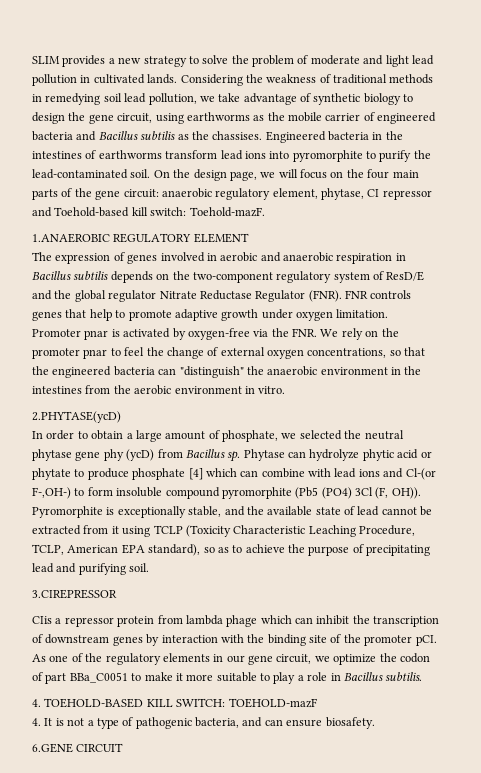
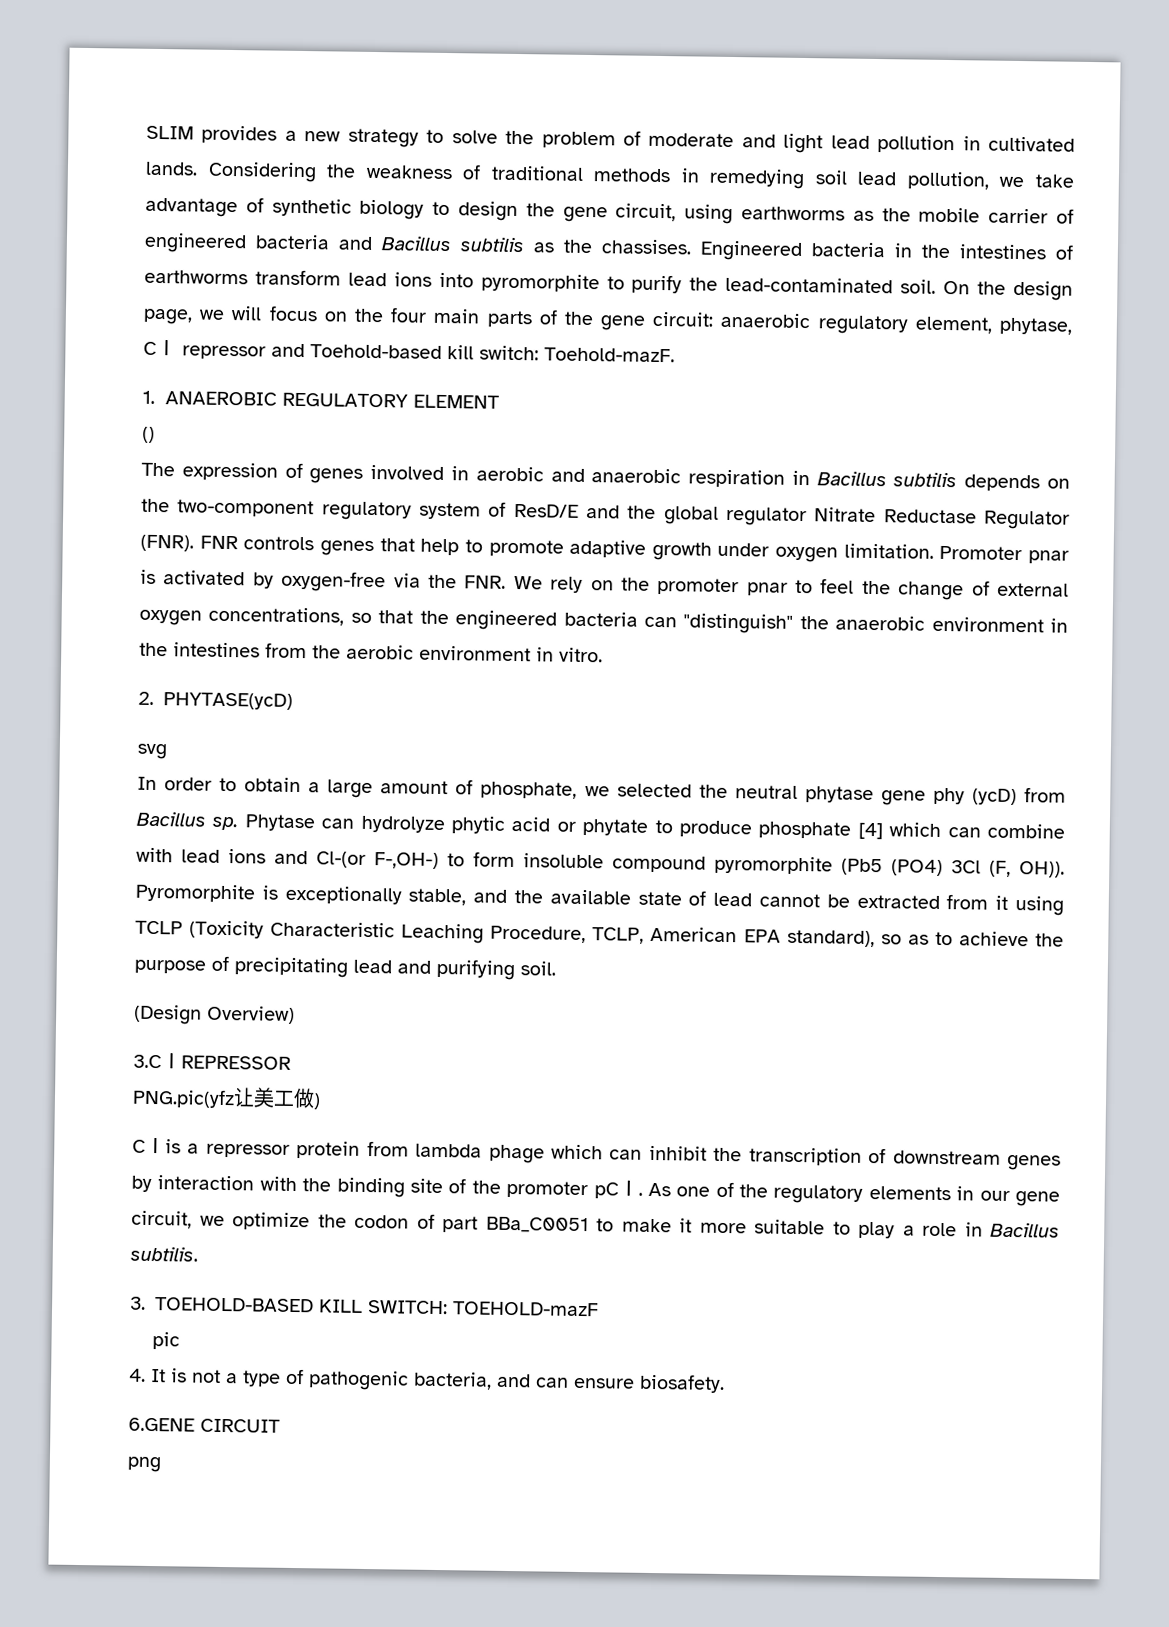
- 1.ANAEROBIC REGULATORY ELEMENT
+ 1. ANAEROBIC REGULATORY ELEMENT
+ ()
- 2.PHYTASE(ycD)
+ 2. PHYTASE(ycD)
+ svg
+ (Design Overview)
+ PNG.pic(yfz让美工做)
- 4. TOEHOLD-BASED KILL SWITCH: TOEHOLD-mazF
+ 3. TOEHOLD-BASED KILL SWITCH: TOEHOLD-mazF
+ pic
+ png

